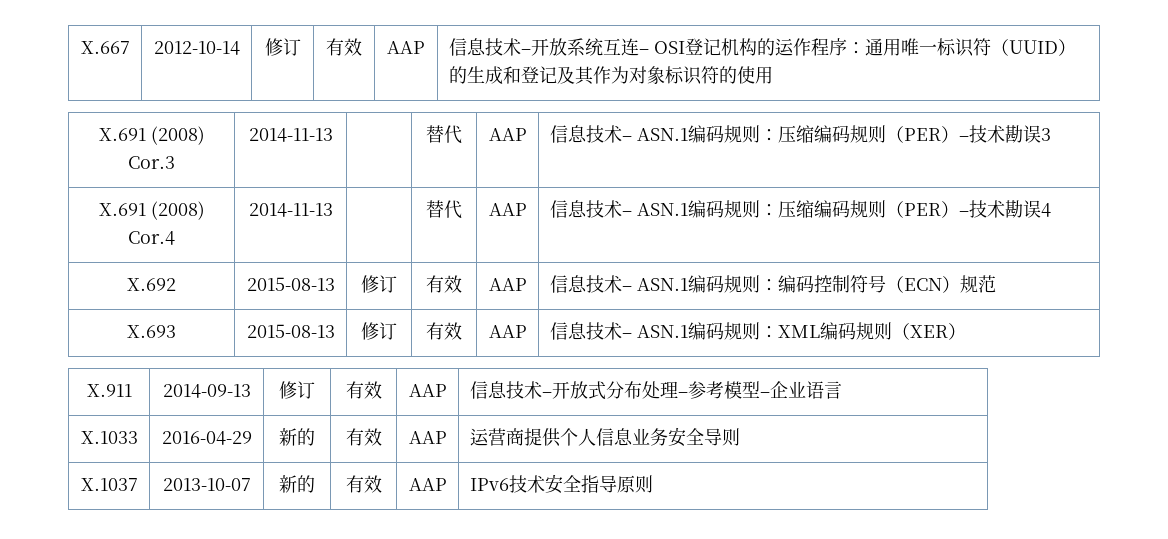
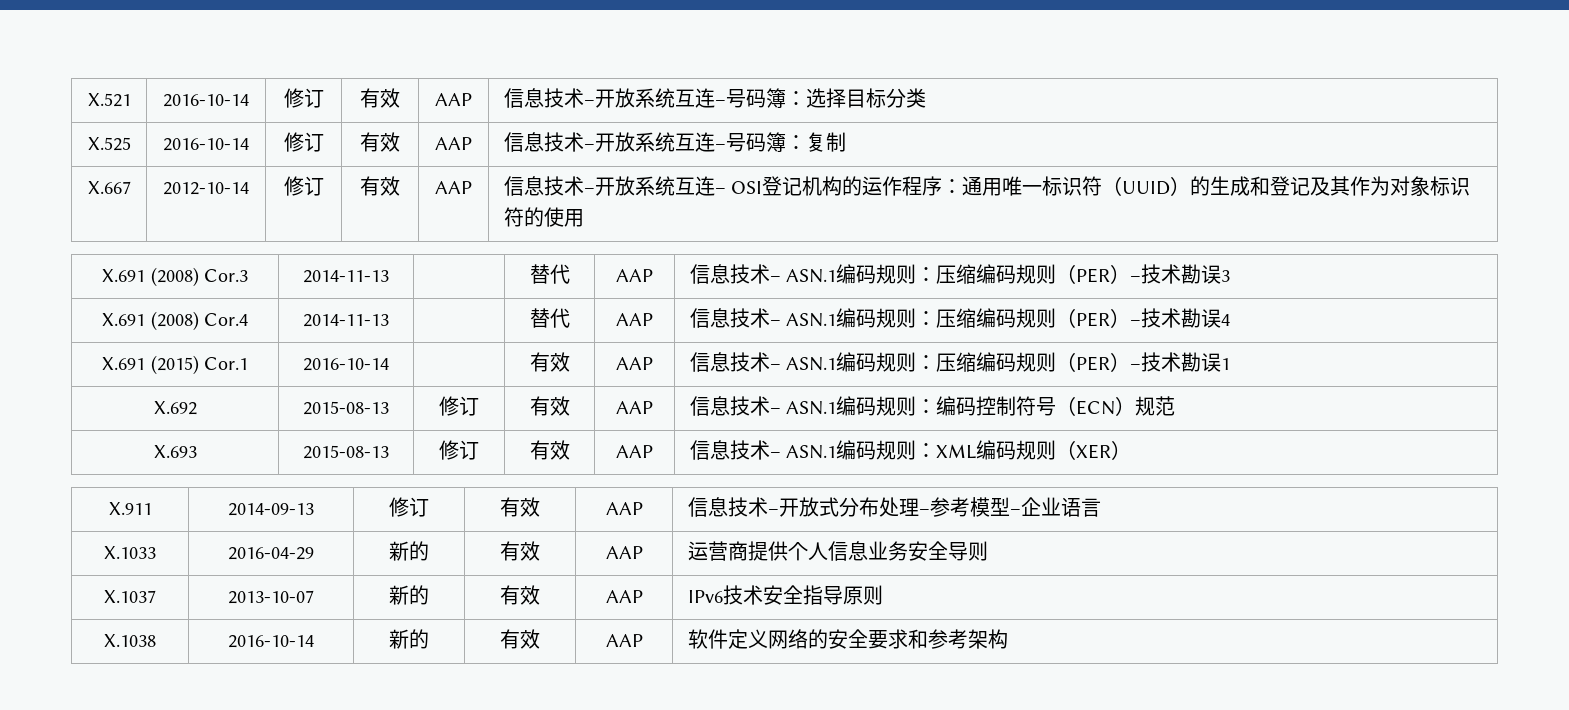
+ X.521 | 2016-10-14 | 修订 | 有效 | AAP | 信息技术–开放系统互连–号码簿：选择目标分类
+ X.525 | 2016-10-14 | 修订 | 有效 | AAP | 信息技术–开放系统互连–号码簿：复制
+ X.691 (2015) Cor.1 | 2016-10-14 | | 有效 | AAP | 信息技术– ASN.1编码规则：压缩编码规则（PER）–技术勘误1
+ X.1038 | 2016-10-14 | 新的 | 有效 | AAP | 软件定义网络的安全要求和参考架构

